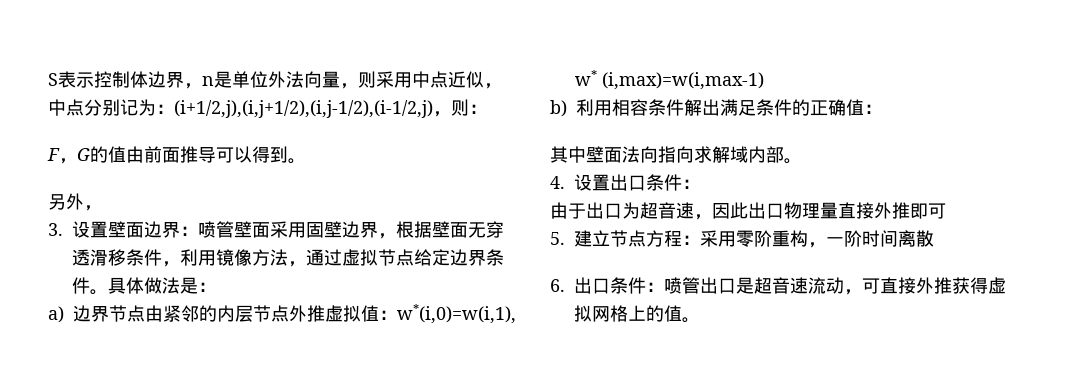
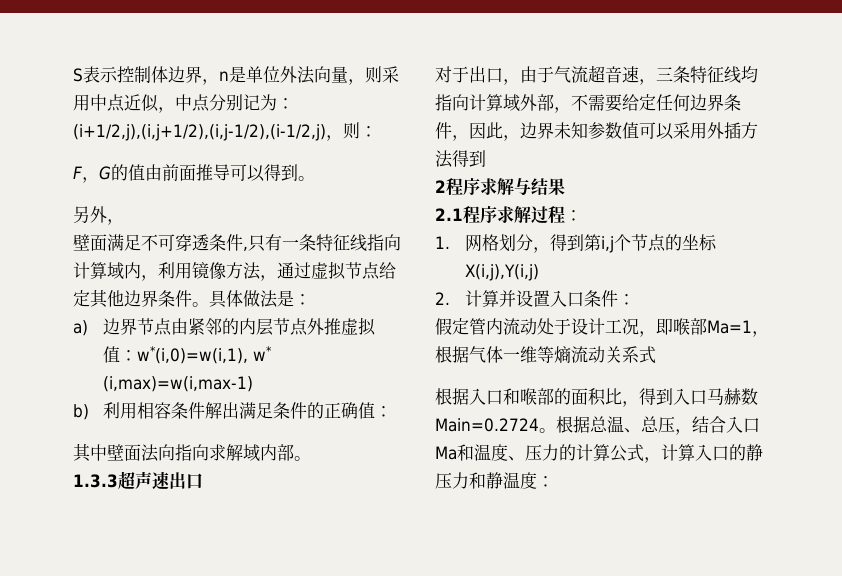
- 3.设置壁面边界：喷管壁面采用固壁边界，根据壁面无穿透滑移条件，利用镜像方法，通过虚拟节点给定边界条件。
+ 壁面满足不可穿透条件,只有一条特征线指向计算域内，利用镜像方法，通过虚拟节点给定其他边界条件。
- 4.设置出口条件：
- 由于出口为超音速，因此出口物理量直接外推即可
- 5.建立节点方程：采用零阶重构，一阶时间离散
- 6.出口条件：喷管出口是超音速流动，可直接外推获得虚拟网格上的值。
+ 1.3.3超声速出口
+ 对于出口，由于气流超音速，三条特征线均指向计算域外部，不需要给定任何边界条件，因此，边界未知参数值可以采用外插方法得到
+ 2程序求解与结果
+ 2.1程序求解过程：
+ 1.网格划分，得到第i,j个节点的坐标X(i,j),Y(i,j)
+ 2.计算并设置入口条件：
+ 假定管内流动处于设计工况，即喉部Ma=1，根据气体一维等熵流动关系式
+ 根据入口和喉部的面积比，得到入口马赫数Main=0.2724。根据总温、总压，结合入口Ma和温度、压力的计算公式，计算入口的静压力和静温度：

